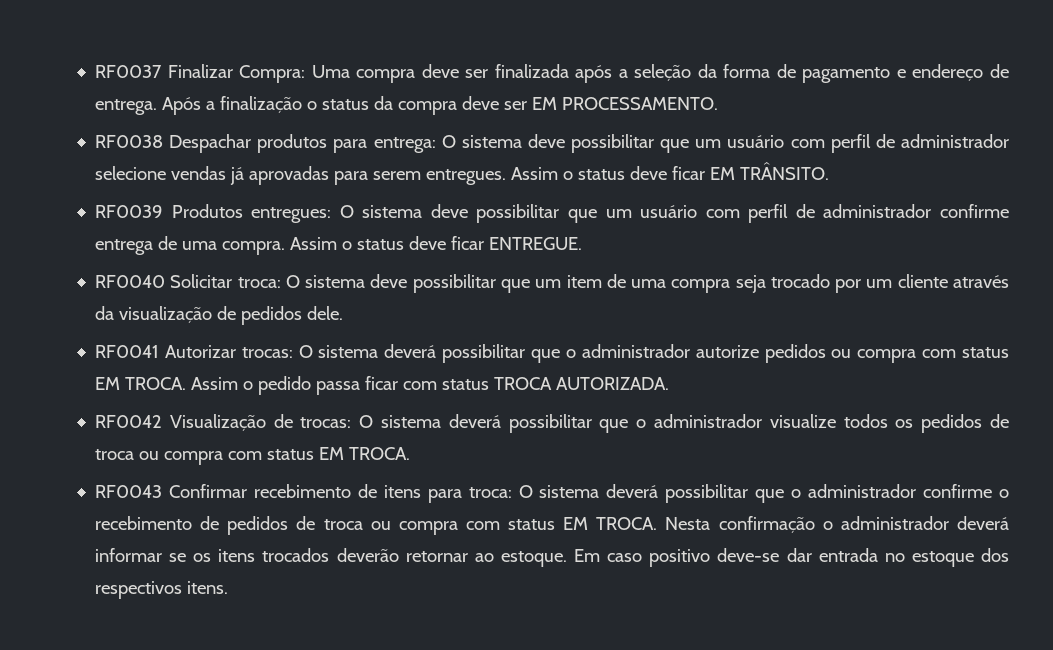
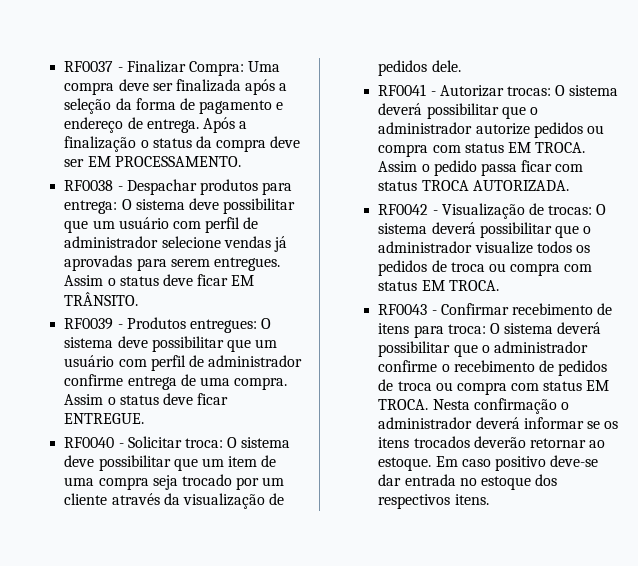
- RF0037 Finalizar Compra: Uma compra deve ser finalizada após a seleção da forma de pagamento e endereço de entrega.
+ RF0037 - Finalizar Compra: Uma compra deve ser finalizada após a seleção da forma de pagamento e endereço de entrega.
- RF0038 Despachar produtos para entrega: O sistema deve possibilitar que um usuário com perfil de administrador selecione vendas já aprovadas para serem entregues.
+ RF0038 - Despachar produtos para entrega: O sistema deve possibilitar que um usuário com perfil de administrador selecione vendas já aprovadas para serem entregues.
- RF0039 Produtos entregues: O sistema deve possibilitar que um usuário com perfil de administrador confirme entrega de uma compra.
+ RF0039 - Produtos entregues: O sistema deve possibilitar que um usuário com perfil de administrador confirme entrega de uma compra.
- RF0040 Solicitar troca: O sistema deve possibilitar que um item de uma compra seja trocado por um cliente através da visualização de pedidos dele.
+ RF0040 - Solicitar troca: O sistema deve possibilitar que um item de uma compra seja trocado por um cliente através da visualização de pedidos dele.
- RF0041 Autorizar trocas: O sistema deverá possibilitar que o administrador autorize pedidos ou compra com status EM TROCA.
+ RF0041 - Autorizar trocas: O sistema deverá possibilitar que o administrador autorize pedidos ou compra com status EM TROCA.
- RF0042 Visualização de trocas: O sistema deverá possibilitar que o administrador visualize todos os pedidos de troca ou compra com status EM TROCA.
+ RF0042 - Visualização de trocas: O sistema deverá possibilitar que o administrador visualize todos os pedidos de troca ou compra com status EM TROCA.
- RF0043 Confirmar recebimento de itens para troca: O sistema deverá possibilitar que o administrador confirme o recebimento de pedidos de troca ou compra com status EM TROCA.
+ RF0043 - Confirmar recebimento de itens para troca: O sistema deverá possibilitar que o administrador confirme o recebimento de pedidos de troca ou compra com status EM TROCA.

